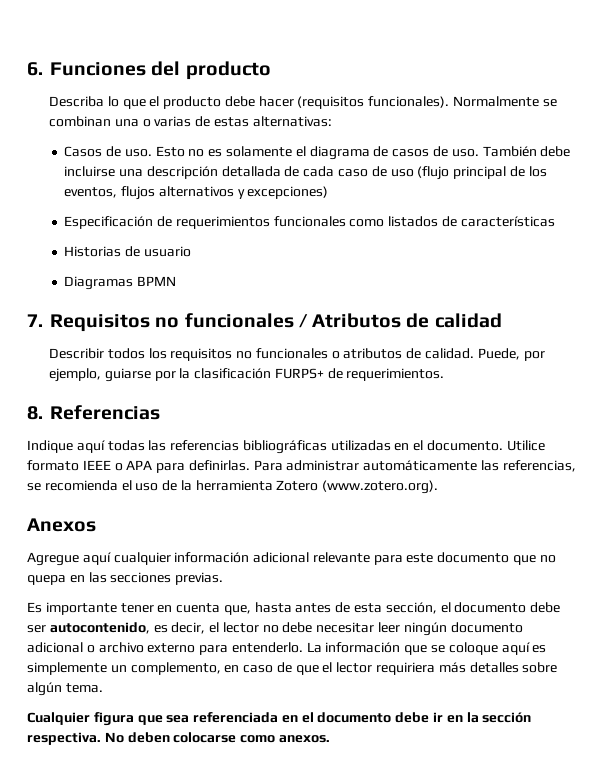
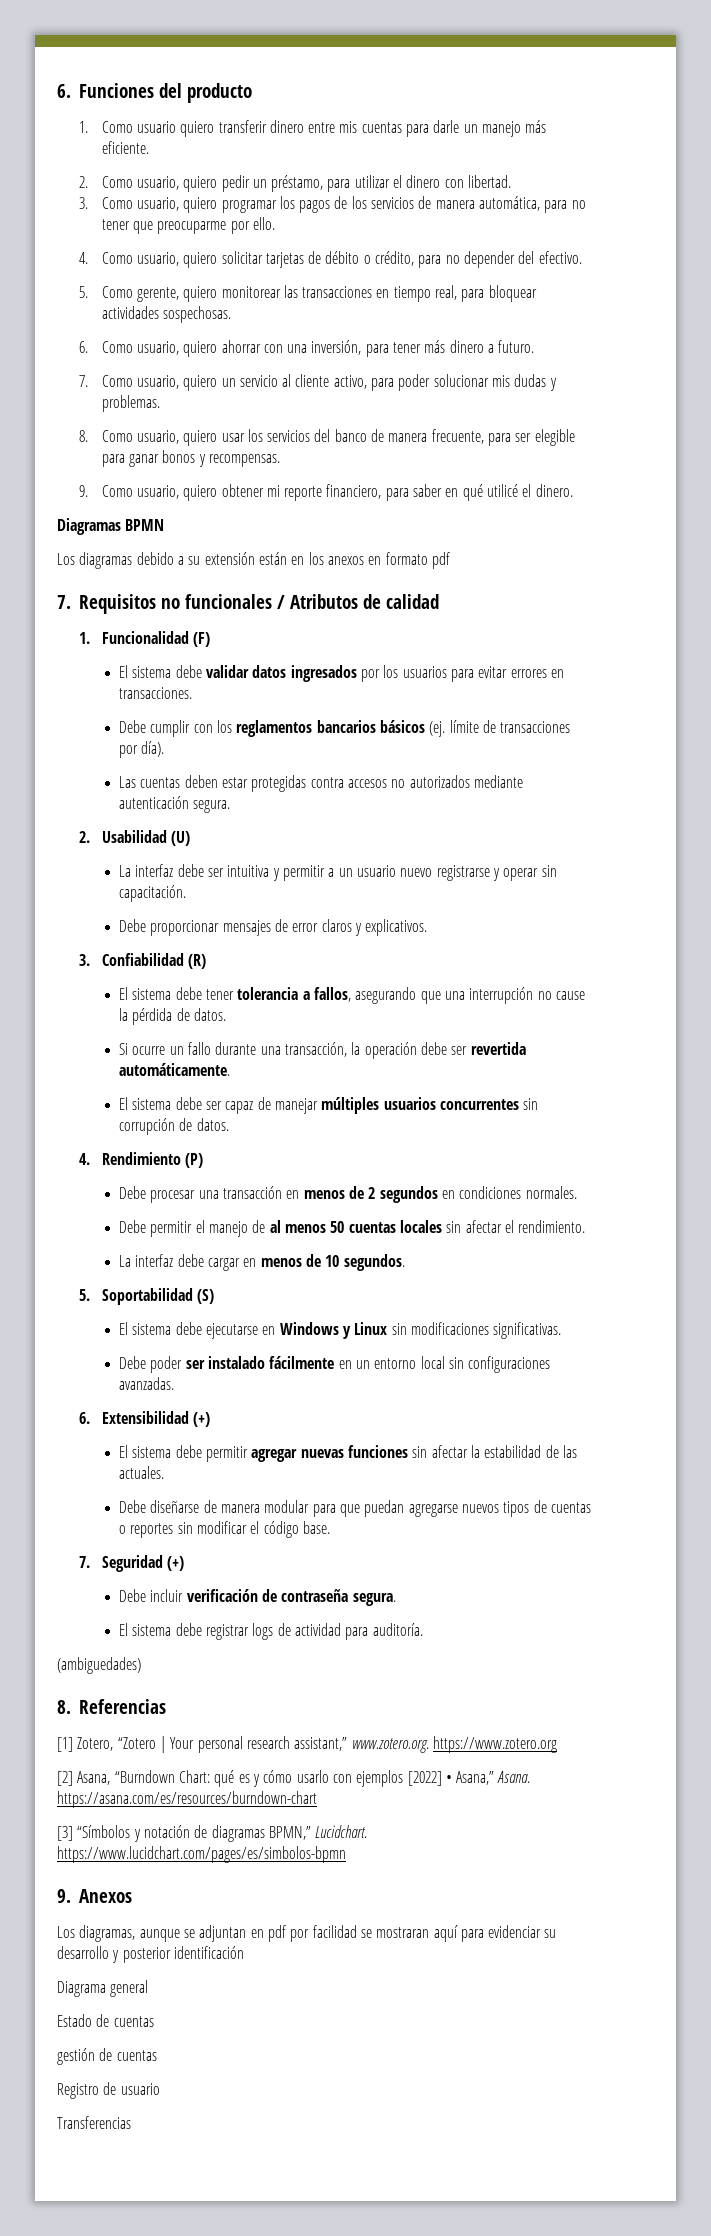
- Describa lo que el producto debe hacer (requisitos funcionales). Normalmente se combinan una o varias de estas alternativas:
- Casos de uso. Esto no es solamente el diagrama de casos de uso. También debe incluirse una descripción detallada de cada caso de uso (flujo principal de los eventos, flujos alternativos y excepciones)
- Especificación de requerimientos funcionales como listados de características
- Historias de usuario
+ 1. Como usuario quiero transferir dinero entre mis cuentas para darle un manejo más eficiente.
+ 2. Como usuario, quiero pedir un préstamo, para utilizar el dinero con libertad.
+ 3. Como usuario, quiero programar los pagos de los servicios de manera automática, para no tener que preocuparme por ello.
+ 4. Como usuario, quiero solicitar tarjetas de débito o crédito, para no depender del efectivo.
+ 5. Como gerente, quiero monitorear las transacciones en tiempo real, para bloquear actividades sospechosas.
+ 6. Como usuario, quiero ahorrar con una inversión, para tener más dinero a futuro.
+ 7. Como usuario, quiero un servicio al cliente activo, para poder solucionar mis dudas y problemas.
+ 8. Como usuario, quiero usar los servicios del banco de manera frecuente, para ser elegible para ganar bonos y recompensas.
+ 9. Como usuario, quiero obtener mi reporte financiero, para saber en qué utilicé el dinero.
  Diagramas BPMN
+ Los diagramas debido a su extensión están en los anexos en formato pdf
- Describir todos los requisitos no funcionales o atributos de calidad. Puede, por ejemplo, guiarse por la clasificación FURPS+ de requerimientos.
+ 1. Funcionalidad (F)
+ El sistema debe validar datos ingresados por los usuarios para evitar errores en transacciones.
+ Debe cumplir con los reglamentos bancarios básicos (ej. límite de transacciones por día).
+ Las cuentas deben estar protegidas contra accesos no autorizados mediante autenticación segura.
+ 2. Usabilidad (U)
+ La interfaz debe ser intuitiva y permitir a un usuario nuevo registrarse y operar sin capacitación.
+ Debe proporcionar mensajes de error claros y explicativos.
+ 3. Confiabilidad (R)
+ El sistema debe tener tolerancia a fallos, asegurando que una interrupción no cause la pérdida de datos.
+ Si ocurre un fallo durante una transacción, la operación debe ser revertida automáticamente.
+ El sistema debe ser capaz de manejar múltiples usuarios concurrentes sin corrupción de datos.
+ 4. Rendimiento (P)
+ Debe procesar una transacción en menos de 2 segundos en condiciones normales.
+ Debe permitir el manejo de al menos 50 cuentas locales sin afectar el rendimiento.
+ La interfaz debe cargar en menos de 10 segundos.
+ 5. Soportabilidad (S)
+ El sistema debe ejecutarse en Windows y Linux sin modificaciones significativas.
+ Debe poder ser instalado fácilmente en un entorno local sin configuraciones avanzadas.
+ 6. Extensibilidad (+)
+ El sistema debe permitir agregar nuevas funciones sin afectar la estabilidad de las actuales.
+ Debe diseñarse de manera modular para que puedan agregarse nuevos tipos de cuentas o reportes sin modificar el código base.
+ 7. Seguridad (+)
+ Debe incluir verificación de contraseña segura.
+ El sistema debe registrar logs de actividad para auditoría.
+ (ambiguedades)
  8. Referencias
- Indique aquí todas las referencias bibliográficas utilizadas en el documento. Utilice formato IEEE o APA para definirlas. Para administrar automáticamente las referencias, se recomienda el uso de la herramienta Zotero (www.zotero.org).
- Anexos
- Agregue aquí cualquier información adicional relevante para este documento que no quepa en las secciones previas.
- Es importante tener en cuenta que, hasta antes de esta sección, el documento debe ser autocontenido, es decir, el lector no debe necesitar leer ningún documento adicional o archivo externo para entenderlo. La información que se coloque aquí es simplemente un complemento, en caso de que el lector requiriera más detalles sobre algún tema.
- Cualquier figura que sea referenciada en el documento debe ir en la sección respectiva. No deben colocarse como anexos.
+ [1] Zotero, “Zotero | Your personal research assistant,” www.zotero.org. https://www.zotero.org
+ [2] Asana, “Burndown Chart: qué es y cómo usarlo con ejemplos [2022] • Asana,” Asana. https://asana.com/es/resources/burndown-chart
+ [3] “Símbolos y notación de diagramas BPMN,” Lucidchart. https://www.lucidchart.com/pages/es/simbolos-bpmn
+ 9. Anexos
+ Los diagramas, aunque se adjuntan en pdf por facilidad se mostraran aquí para evidenciar su desarrollo y posterior identificación
+ Diagrama general
+ Estado de cuentas
+ gestión de cuentas
+ Registro de usuario
+ Transferencias

